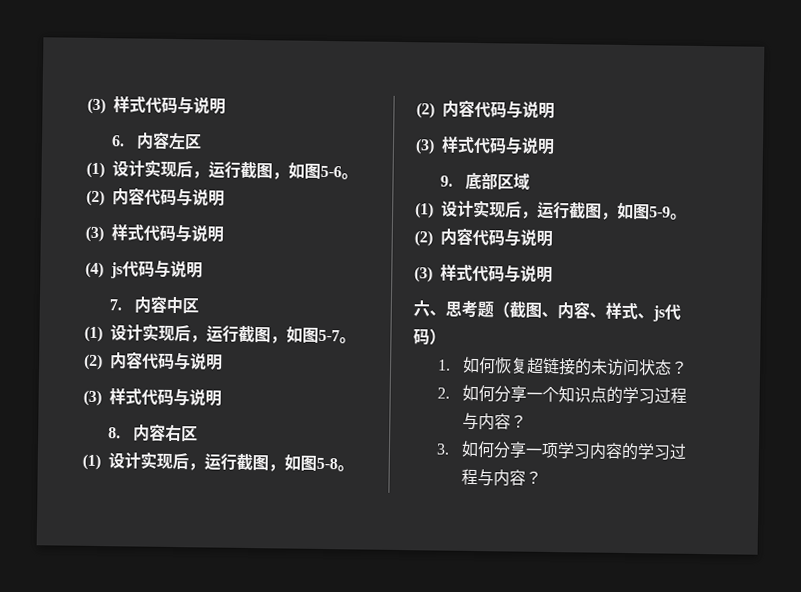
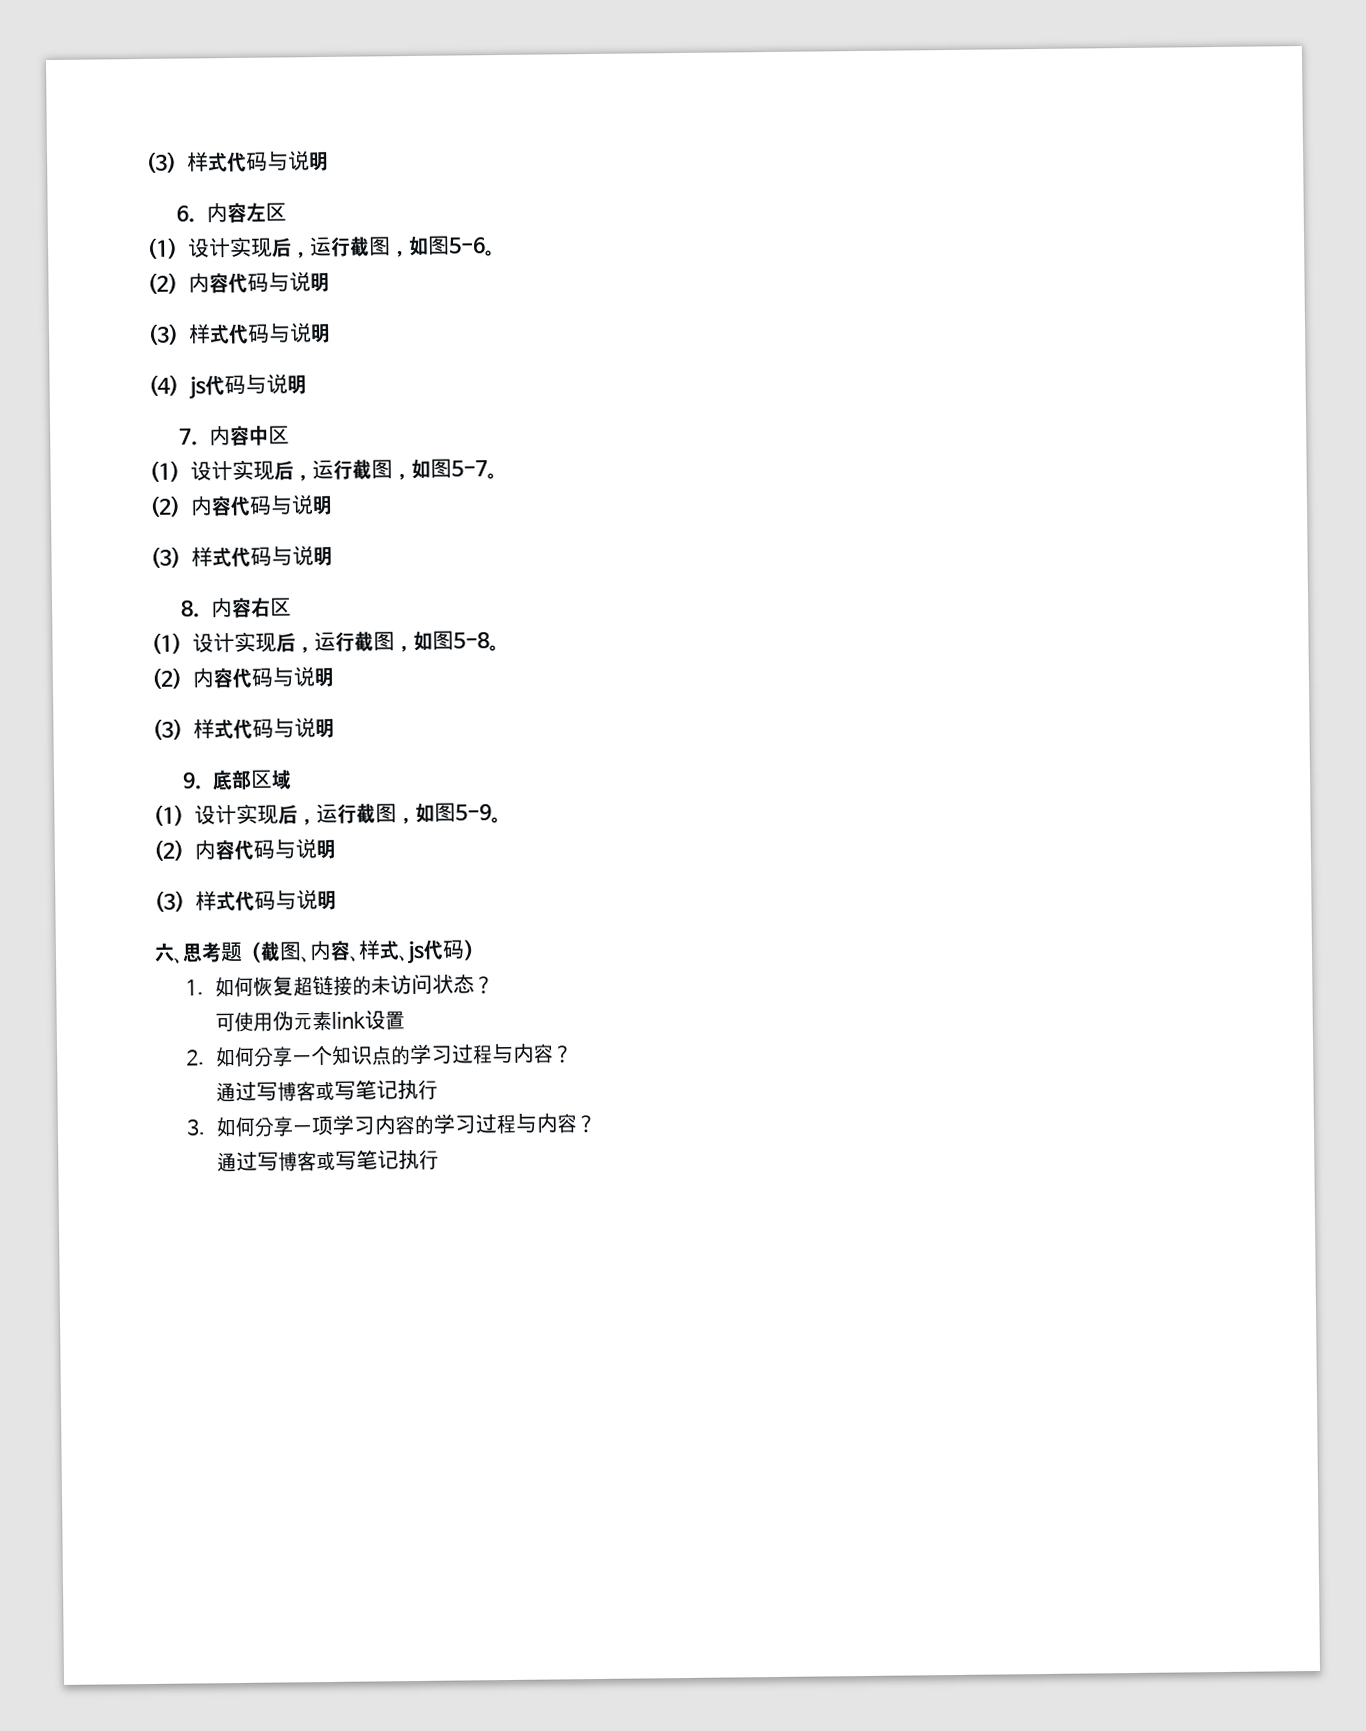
+ 可使用伪元素link设置
  2.如何分享一个知识点的学习过程与内容？
+ 通过写博客或写笔记执行
  3.如何分享一项学习内容的学习过程与内容？
+ 通过写博客或写笔记执行

